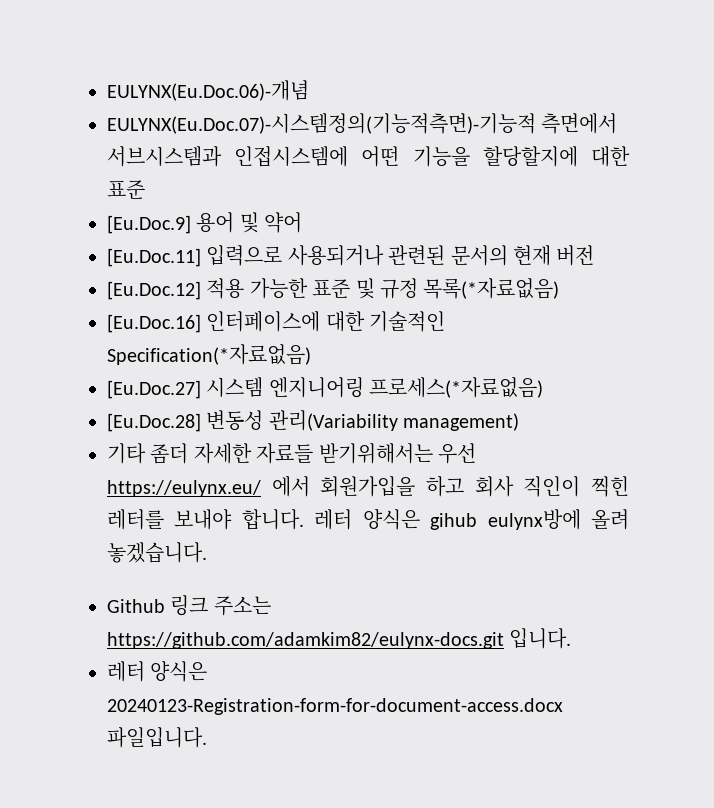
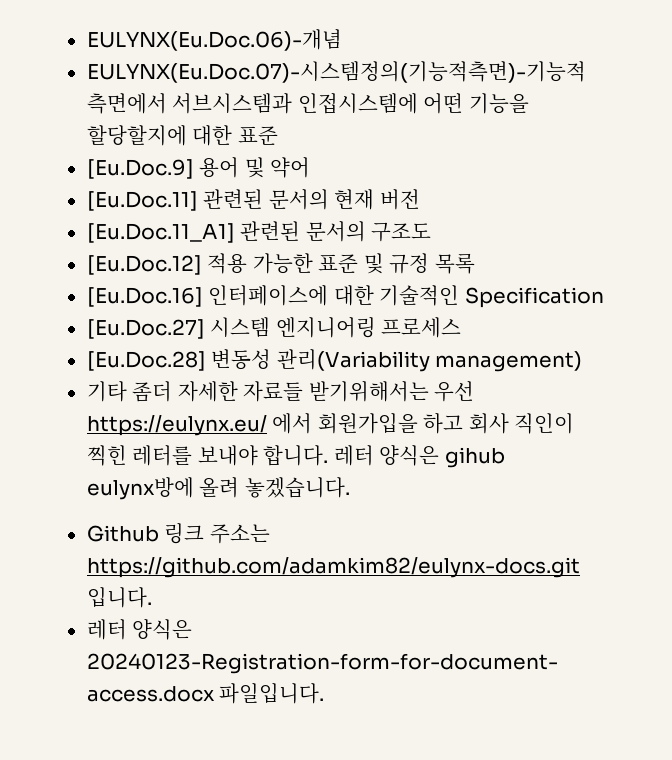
- [Eu.Doc.11] 입력으로 사용되거나 관련된 문서의 현재 버전
+ [Eu.Doc.11] 관련된 문서의 현재 버전
+ [Eu.Doc.11_A1] 관련된 문서의 구조도
- [Eu.Doc.12] 적용 가능한 표준 및 규정 목록(*자료없음)
+ [Eu.Doc.12] 적용 가능한 표준 및 규정 목록
- [Eu.Doc.16] 인터페이스에 대한 기술적인 Specification(*자료없음)
+ [Eu.Doc.16] 인터페이스에 대한 기술적인 Specification
- [Eu.Doc.27] 시스템 엔지니어링 프로세스(*자료없음)
+ [Eu.Doc.27] 시스템 엔지니어링 프로세스

